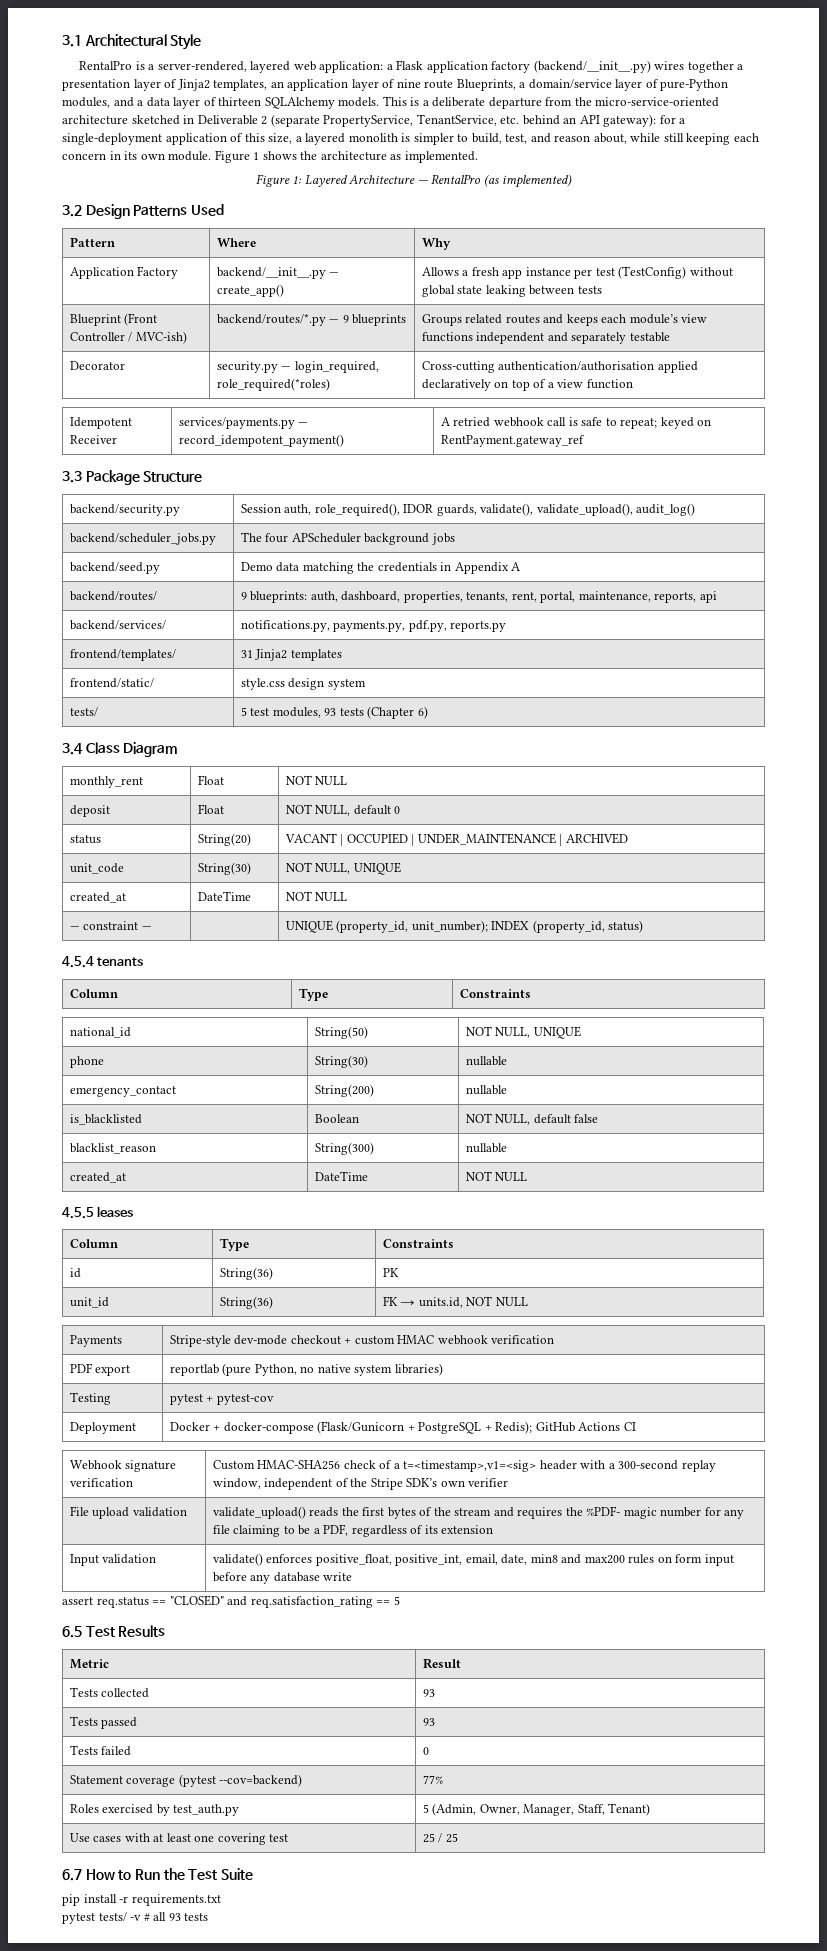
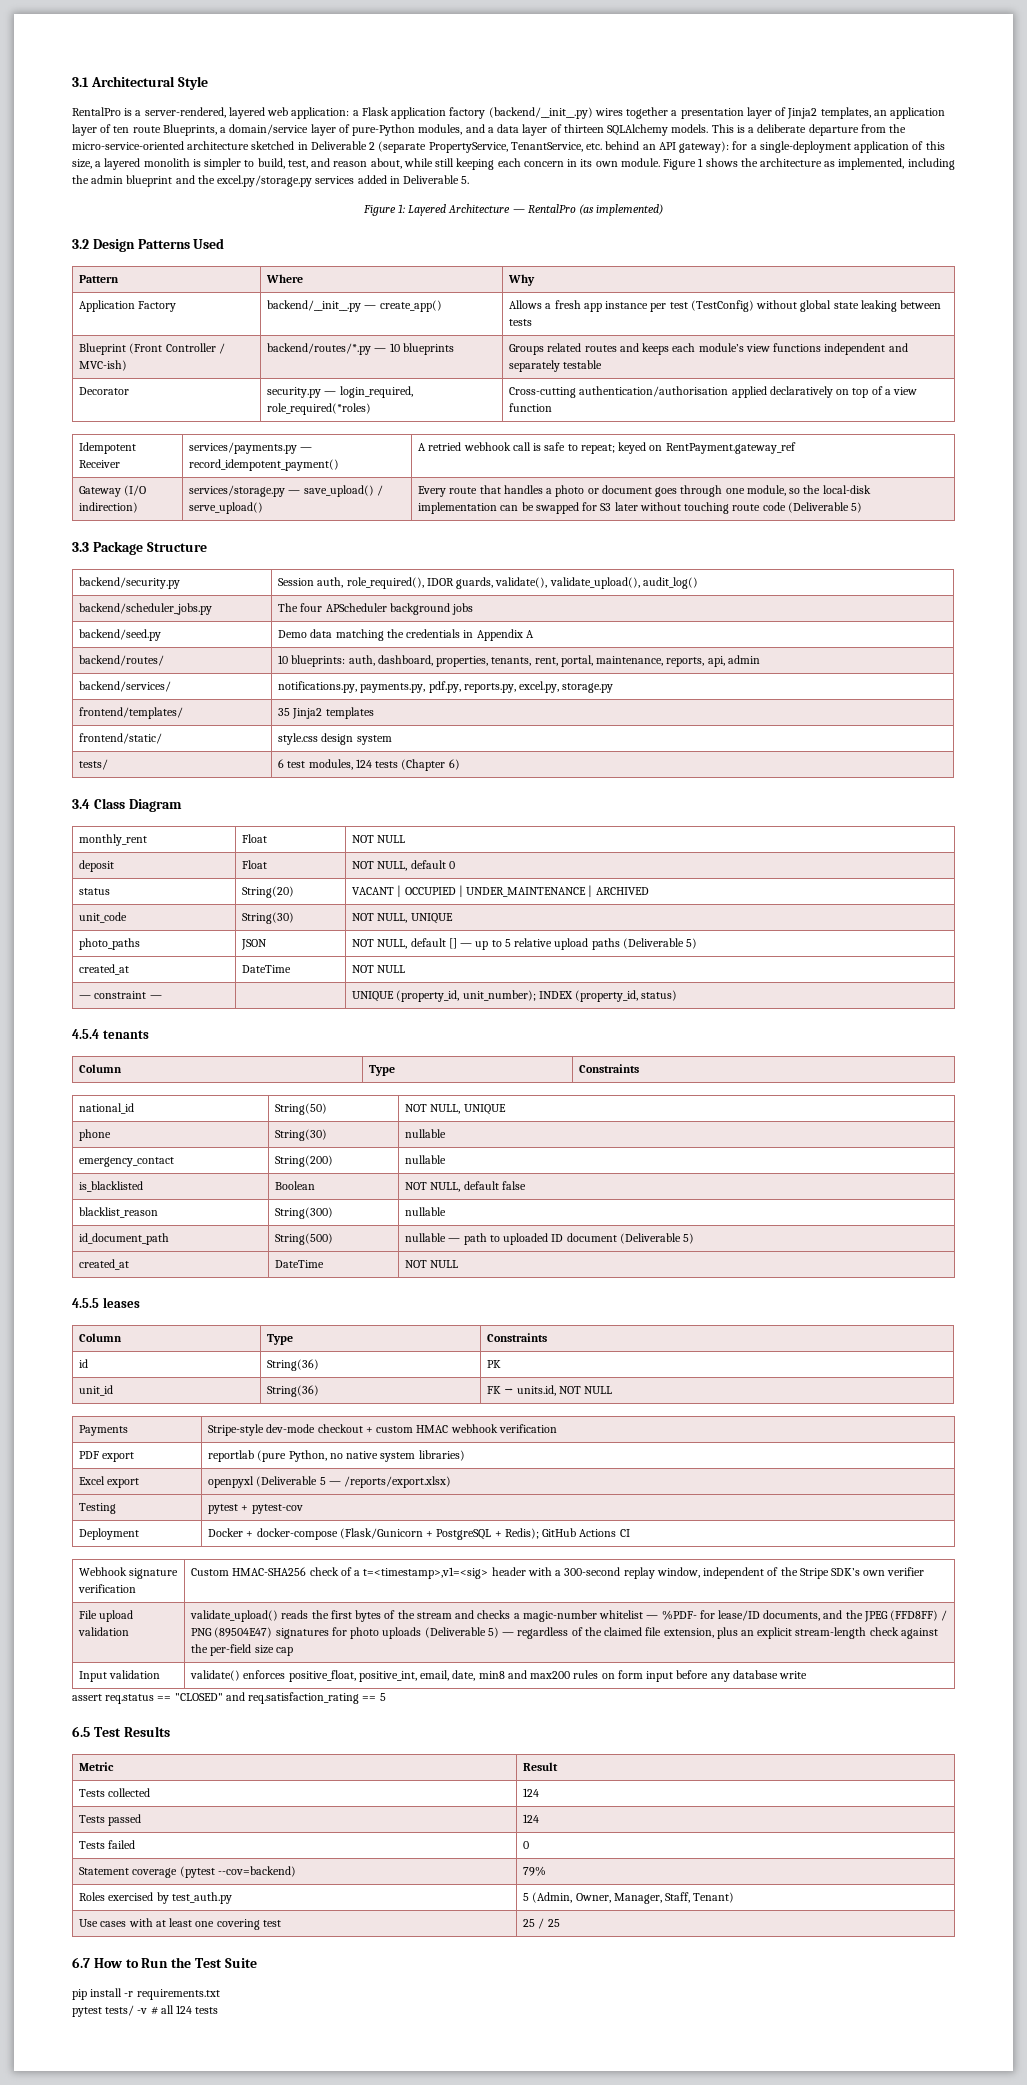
- RentalPro is a server-rendered, layered web application: a Flask application factory (backend/__init__.py) wires together a presentation layer of Jinja2 templates, an application layer of nine route Blueprints, a domain/service layer of pure-Python modules, and a data layer of thirteen SQLAlchemy models.
+ RentalPro is a server-rendered, layered web application: a Flask application factory (backend/__init__.py) wires together a presentation layer of Jinja2 templates, an application layer of ten route Blueprints, a domain/service layer of pure-Python modules, and a data layer of thirteen SQLAlchemy models.
- Figure 1 shows the architecture as implemented.
+ Figure 1 shows the architecture as implemented, including the admin blueprint and the excel.py/storage.py services added in Deliverable 5.
- Blueprint (Front Controller / MVC-ish) | backend/routes/*.py — 9 blueprints | Groups related routes and keeps each module’s view functions independent and separately testable
+ Blueprint (Front Controller / MVC-ish) | backend/routes/*.py — 10 blueprints | Groups related routes and keeps each module’s view functions independent and separately testable
+ Gateway (I/O indirection) | services/storage.py — save_upload() / serve_upload() | Every route that handles a photo or document goes through one module, so the local-disk implementation can be swapped for S3 later without touching route code (Deliverable 5)
- backend/routes/ | 9 blueprints: auth, dashboard, properties, tenants, rent, portal, maintenance, reports, api
+ backend/routes/ | 10 blueprints: auth, dashboard, properties, tenants, rent, portal, maintenance, reports, api, admin
- backend/services/ | notifications.py, payments.py, pdf.py, reports.py
+ backend/services/ | notifications.py, payments.py, pdf.py, reports.py, excel.py, storage.py
- frontend/templates/ | 31 Jinja2 templates
+ frontend/templates/ | 35 Jinja2 templates
- tests/ | 5 test modules, 93 tests (Chapter 6)
+ tests/ | 6 test modules, 124 tests (Chapter 6)
+ photo_paths | JSON | NOT NULL, default [] — up to 5 relative upload paths (Deliverable 5)
+ id_document_path | String(500) | nullable — path to uploaded ID document (Deliverable 5)
+ Excel export | openpyxl (Deliverable 5 — /reports/export.xlsx)
- validate_upload() reads the first bytes of the stream and requires the %PDF- magic number for any file claiming to be a PDF, regardless of its extension
+ validate_upload() reads the first bytes of the stream and checks a magic-number whitelist — %PDF- for lease/ID documents, and the JPEG (FFD8FF) / PNG (89504E47) signatures for photo uploads (Deliverable 5) — regardless of the claimed file extension, plus an explicit stream-length check against the per-field size cap
- Tests collected | 93
+ Tests collected | 124
- Tests passed | 93
+ Tests passed | 124
- Statement coverage (pytest --cov=backend) | 77%
+ Statement coverage (pytest --cov=backend) | 79%
- pytest tests/ -v # all 93 tests
+ pytest tests/ -v # all 124 tests

